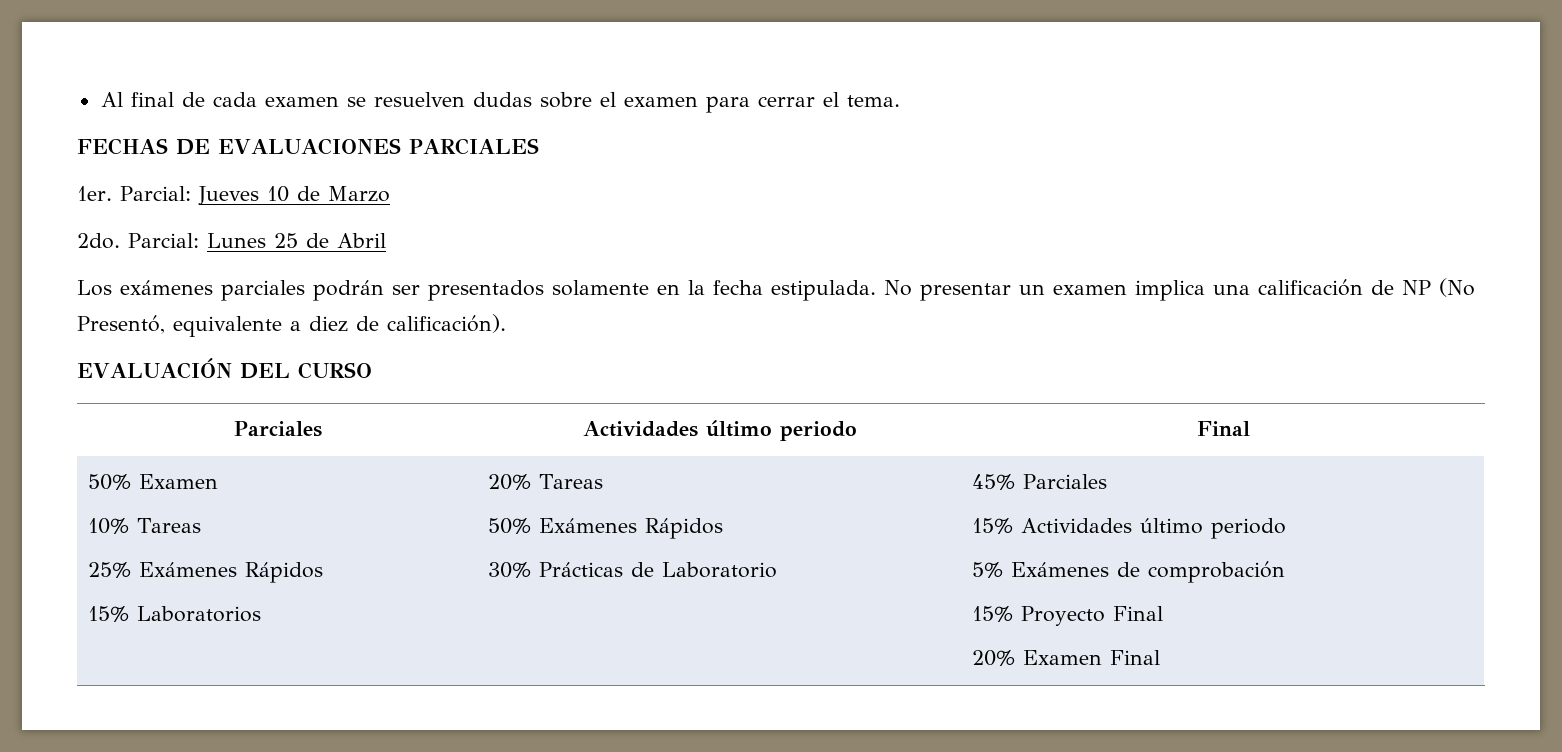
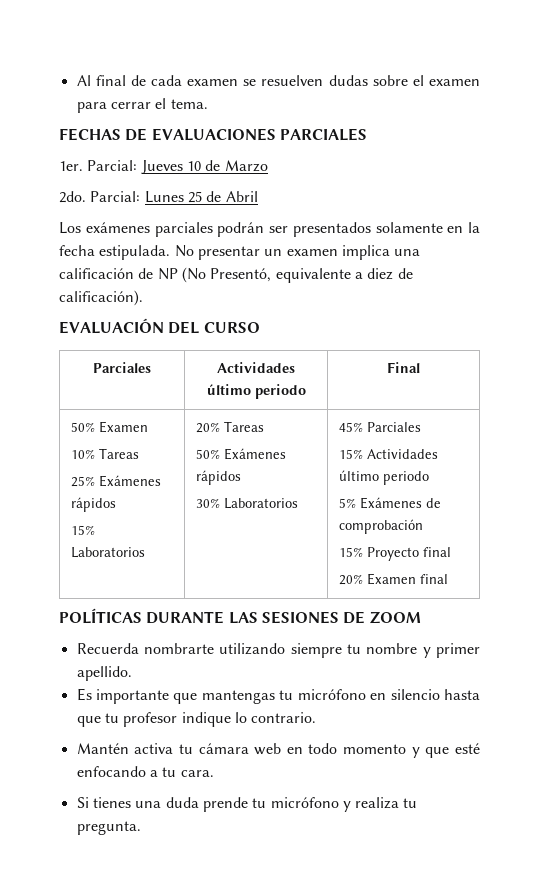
  50% Examen
  10% Tareas
- 25% Exámenes Rápidos
+ 25% Exámenes rápidos
  15% Laboratorios | 20% Tareas
- 50% Exámenes Rápidos
- 30% Prácticas de Laboratorio | 45% Parciales
+ 50% Exámenes rápidos
+ 30% Laboratorios | 45% Parciales
  15% Actividades último periodo
  5% Exámenes de comprobación
- 15% Proyecto Final
- 20% Examen Final
+ 15% Proyecto final
+ 20% Examen final
+ POLÍTICAS DURANTE LAS SESIONES DE ZOOM
+ Recuerda nombrarte utilizando siempre tu nombre y primer apellido.
+ Es importante que mantengas tu micrófono en silencio hasta que tu profesor indique lo contrario.
+ Mantén activa tu cámara web en todo momento y que esté enfocando a tu cara.
+ Si tienes una duda prende tu micrófono y realiza tu pregunta.

